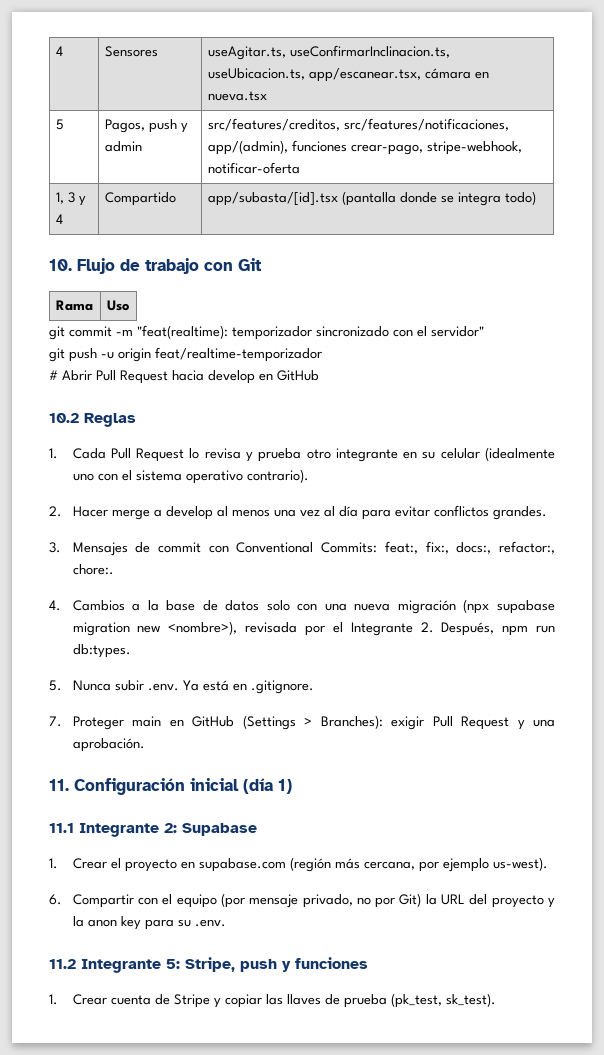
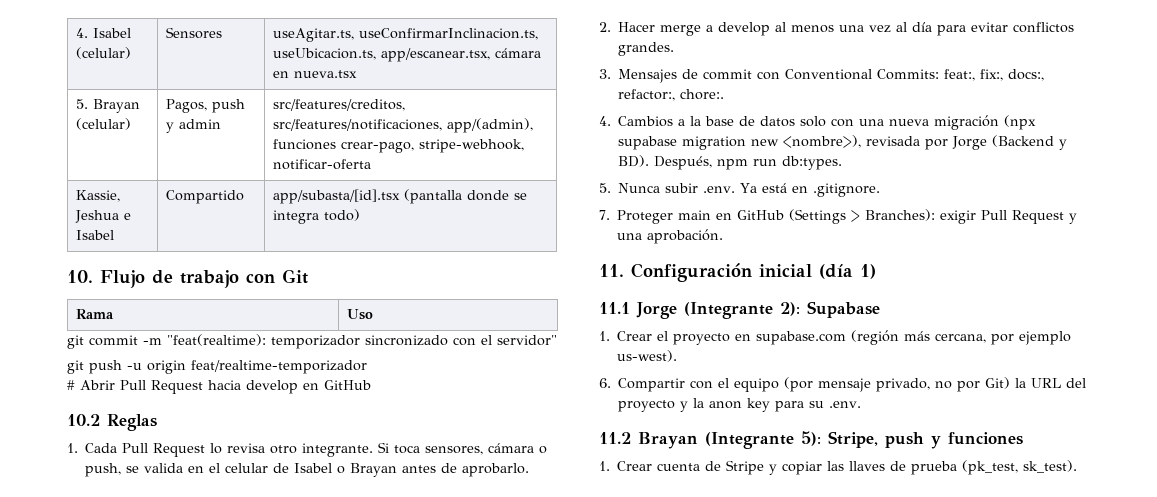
- 4 | Sensores | useAgitar.ts, useConfirmarInclinacion.ts, useUbicacion.ts, app/escanear.tsx, cámara en nueva.tsx
+ 4. Isabel (celular) | Sensores | useAgitar.ts, useConfirmarInclinacion.ts, useUbicacion.ts, app/escanear.tsx, cámara en nueva.tsx
- 5 | Pagos, push y admin | src/features/creditos, src/features/notificaciones, app/(admin), funciones crear-pago, stripe-webhook, notificar-oferta
+ 5. Brayan (celular) | Pagos, push y admin | src/features/creditos, src/features/notificaciones, app/(admin), funciones crear-pago, stripe-webhook, notificar-oferta
- 1, 3 y 4 | Compartido | app/subasta/[id].tsx (pantalla donde se integra todo)
+ Kassie, Jeshua e Isabel | Compartido | app/subasta/[id].tsx (pantalla donde se integra todo)
- 1. Cada Pull Request lo revisa y prueba otro integrante en su celular (idealmente uno con el sistema operativo contrario).
+ 1. Cada Pull Request lo revisa otro integrante. Si toca sensores, cámara o push, se valida en el celular de Isabel o Brayan antes de aprobarlo.
- 4. Cambios a la base de datos solo con una nueva migración (npx supabase migration new <nombre>), revisada por el Integrante 2. Después, npm run db:types.
+ 4. Cambios a la base de datos solo con una nueva migración (npx supabase migration new <nombre>), revisada por Jorge (Backend y BD). Después, npm run db:types.
- 11.1 Integrante 2: Supabase
+ 11.1 Jorge (Integrante 2): Supabase
- 11.2 Integrante 5: Stripe, push y funciones
+ 11.2 Brayan (Integrante 5): Stripe, push y funciones

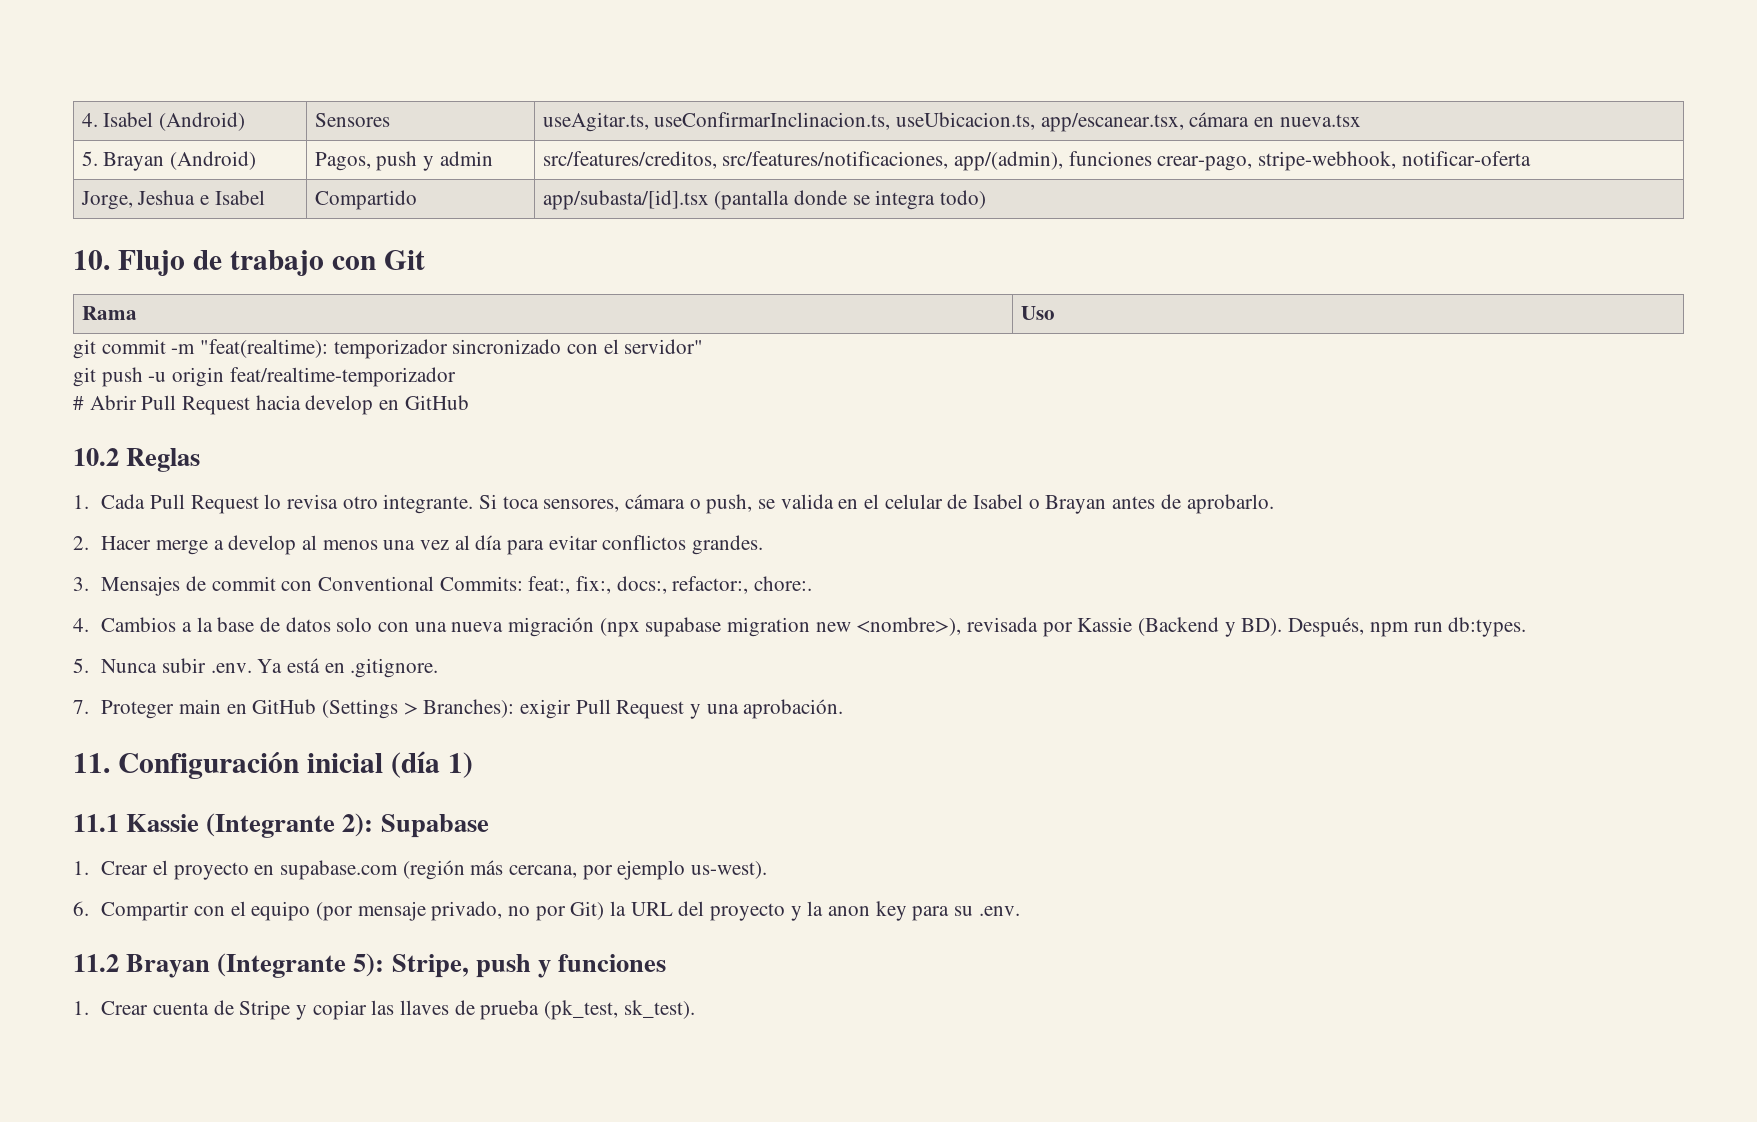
- 4. Isabel (celular) | Sensores | useAgitar.ts, useConfirmarInclinacion.ts, useUbicacion.ts, app/escanear.tsx, cámara en nueva.tsx
+ 4. Isabel (Android) | Sensores | useAgitar.ts, useConfirmarInclinacion.ts, useUbicacion.ts, app/escanear.tsx, cámara en nueva.tsx
- 5. Brayan (celular) | Pagos, push y admin | src/features/creditos, src/features/notificaciones, app/(admin), funciones crear-pago, stripe-webhook, notificar-oferta
+ 5. Brayan (Android) | Pagos, push y admin | src/features/creditos, src/features/notificaciones, app/(admin), funciones crear-pago, stripe-webhook, notificar-oferta
- Kassie, Jeshua e Isabel | Compartido | app/subasta/[id].tsx (pantalla donde se integra todo)
+ Jorge, Jeshua e Isabel | Compartido | app/subasta/[id].tsx (pantalla donde se integra todo)
- 4. Cambios a la base de datos solo con una nueva migración (npx supabase migration new <nombre>), revisada por Jorge (Backend y BD). Después, npm run db:types.
+ 4. Cambios a la base de datos solo con una nueva migración (npx supabase migration new <nombre>), revisada por Kassie (Backend y BD). Después, npm run db:types.
- 11.1 Jorge (Integrante 2): Supabase
+ 11.1 Kassie (Integrante 2): Supabase

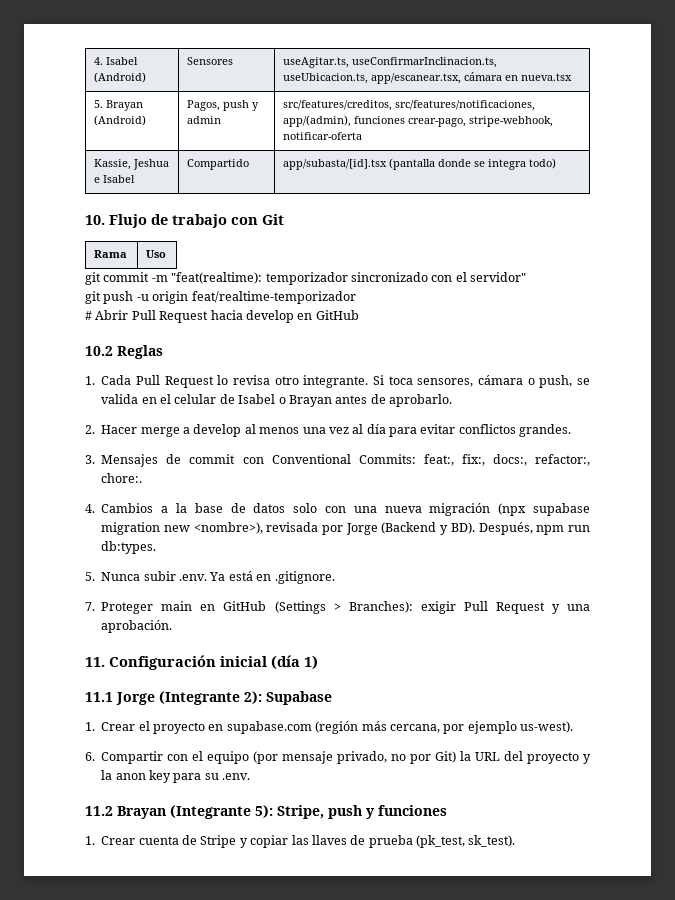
- Jorge, Jeshua e Isabel | Compartido | app/subasta/[id].tsx (pantalla donde se integra todo)
+ Kassie, Jeshua e Isabel | Compartido | app/subasta/[id].tsx (pantalla donde se integra todo)
- 4. Cambios a la base de datos solo con una nueva migración (npx supabase migration new <nombre>), revisada por Kassie (Backend y BD). Después, npm run db:types.
+ 4. Cambios a la base de datos solo con una nueva migración (npx supabase migration new <nombre>), revisada por Jorge (Backend y BD). Después, npm run db:types.
- 11.1 Kassie (Integrante 2): Supabase
+ 11.1 Jorge (Integrante 2): Supabase

